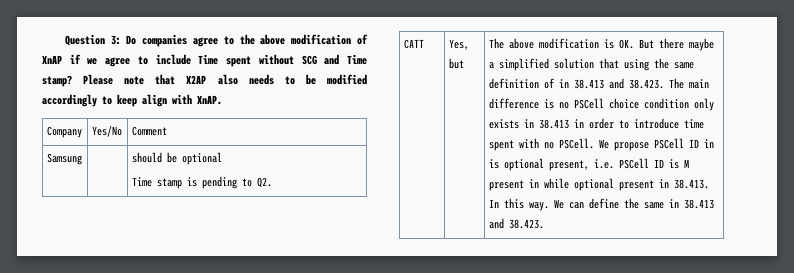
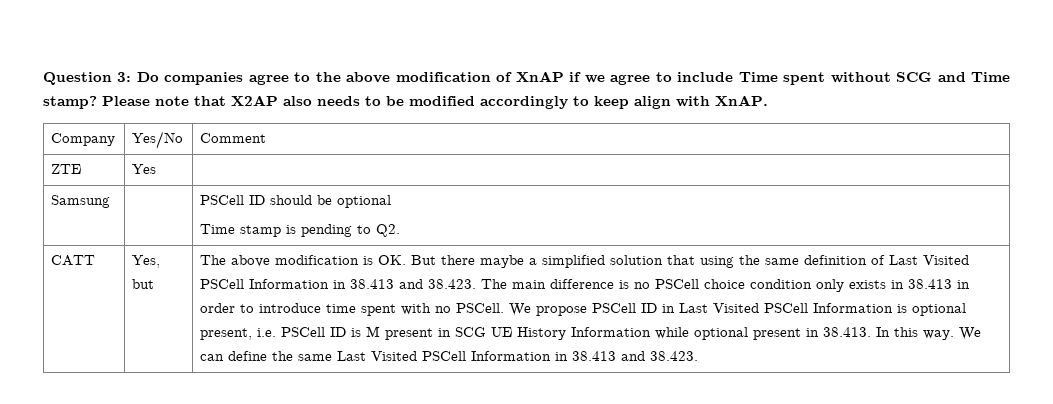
+ ZTE | Yes |
- Samsung | | should be optional
+ Samsung | | PSCell ID should be optional
- The above modification is OK. But there maybe a simplified solution that using the same definition of in 38.413 and 38.423. The main difference is no PSCell choice condition only exists in 38.413 in order to introduce time spent with no PSCell.
+ The above modification is OK. But there maybe a simplified solution that using the same definition of Last Visited PSCell Information in 38.413 and 38.423. The main difference is no PSCell choice condition only exists in 38.413 in order to introduce time spent with no PSCell.
- We propose PSCell ID in is optional present, i.e. PSCell ID is M present in while optional present in 38.413. In this way.
+ We propose PSCell ID in Last Visited PSCell Information is optional present, i.e. PSCell ID is M present in SCG UE History Information while optional present in 38.413. In this way.
- We can define the same in 38.413 and 38.423.
+ We can define the same Last Visited PSCell Information in 38.413 and 38.423.

